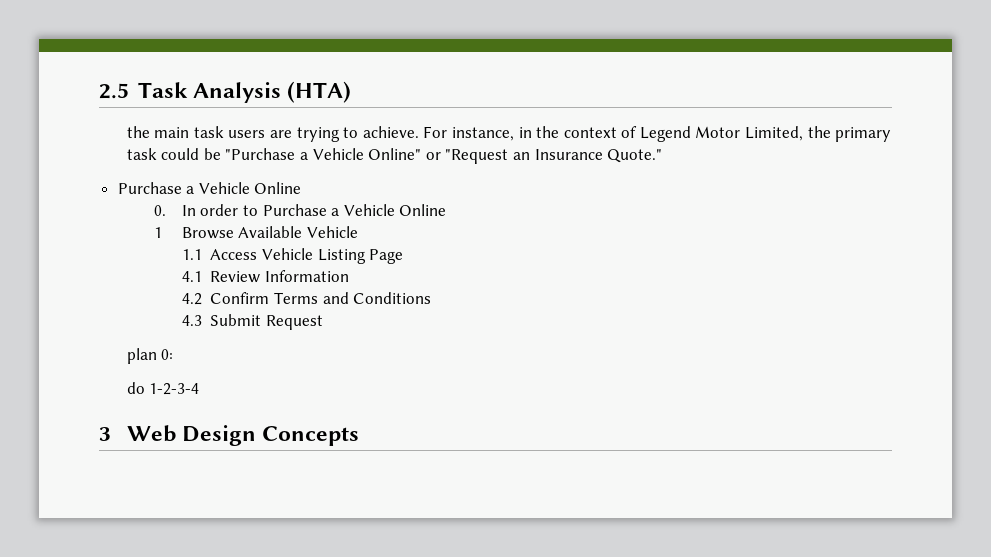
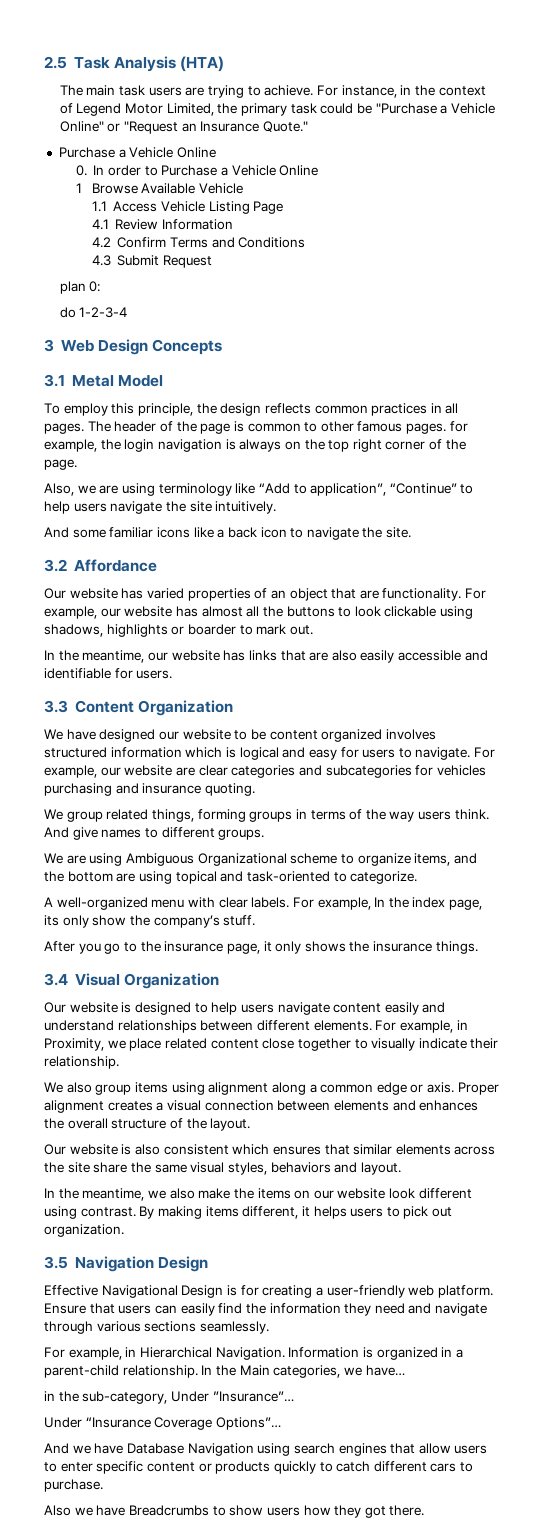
- the main task users are trying to achieve.
+ The main task users are trying to achieve.
+ 3.1 Metal Model
+ To employ this principle, the design reflects common practices in all pages. The header of the page is common to other famous pages. for example, the login navigation is always on the top right corner of the page.
+ Also, we are using terminology like “Add to application”, “Continue” to help users navigate the site intuitively.
+ And some familiar icons like a back icon to navigate the site.
+ 3.2 Affordance
+ Our website has varied properties of an object that are functionality. For example, our website has almost all the buttons to look clickable using shadows, highlights or boarder to mark out.
+ In the meantime, our website has links that are also easily accessible and identifiable for users.
+ 3.3 Content Organization
+ We have designed our website to be content organized involves structured information which is logical and easy for users to navigate. For example, our website are clear categories and subcategories for vehicles purchasing and insurance quoting.
+ We group related things, forming groups in terms of the way users think. And give names to different groups.
+ We are using Ambiguous Organizational scheme to organize items, and the bottom are using topical and task-oriented to categorize.
+ A well-organized menu with clear labels. For example, In the index page, its only show the company’s stuff.
+ After you go to the insurance page, it only shows the insurance things.
+ 3.4 Visual Organization
+ Our website is designed to help users navigate content easily and understand relationships between different elements. For example, in Proximity, we place related content close together to visually indicate their relationship.
+ We also group items using alignment along a common edge or axis. Proper alignment creates a visual connection between elements and enhances the overall structure of the layout.
+ Our website is also consistent which ensures that similar elements across the site share the same visual styles, behaviors and layout.
+ In the meantime, we also make the items on our website look different using contrast. By making items different, it helps users to pick out organization.
+ 3.5 Navigation Design
+ Effective Navigational Design is for creating a user-friendly web platform. Ensure that users can easily find the information they need and navigate through various sections seamlessly.
+ For example, in Hierarchical Navigation. Information is organized in a parent-child relationship. In the Main categories, we have…
+ in the sub-category, Under ”Insurance”…
+ Under “Insurance Coverage Options”…
+ And we have Database Navigation using search engines that allow users to enter specific content or products quickly to catch different cars to purchase.
+ Also we have Breadcrumbs to show users how they got there.

